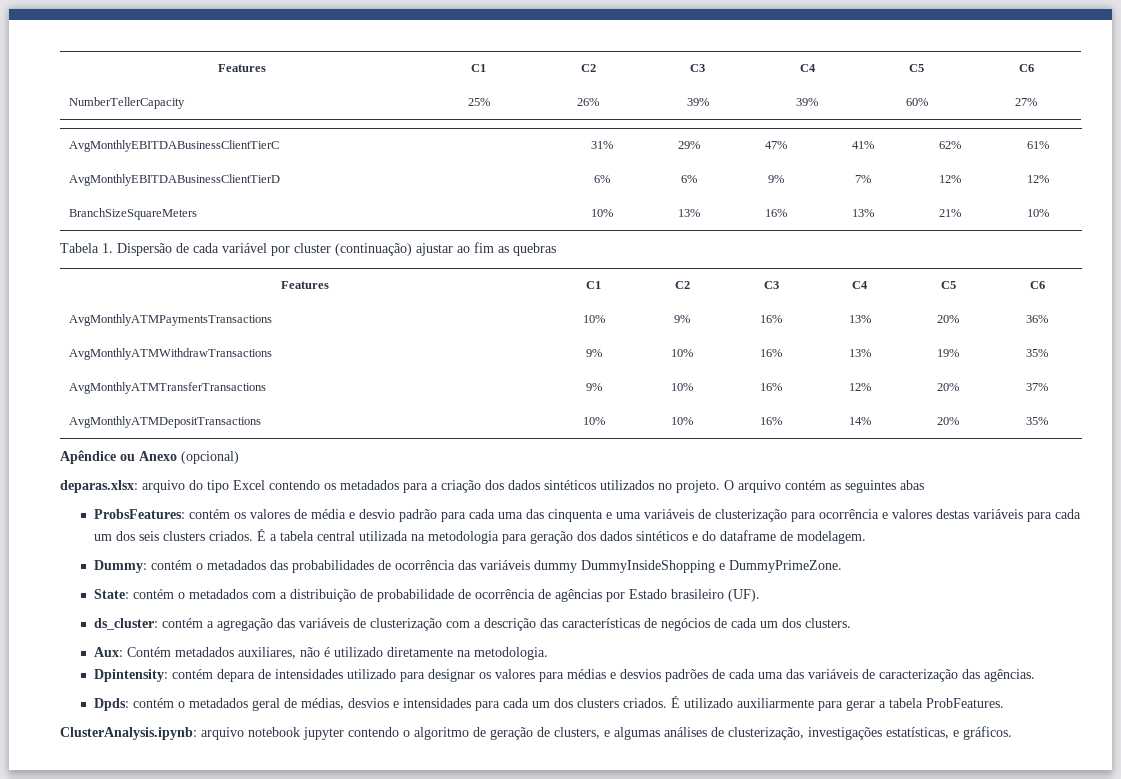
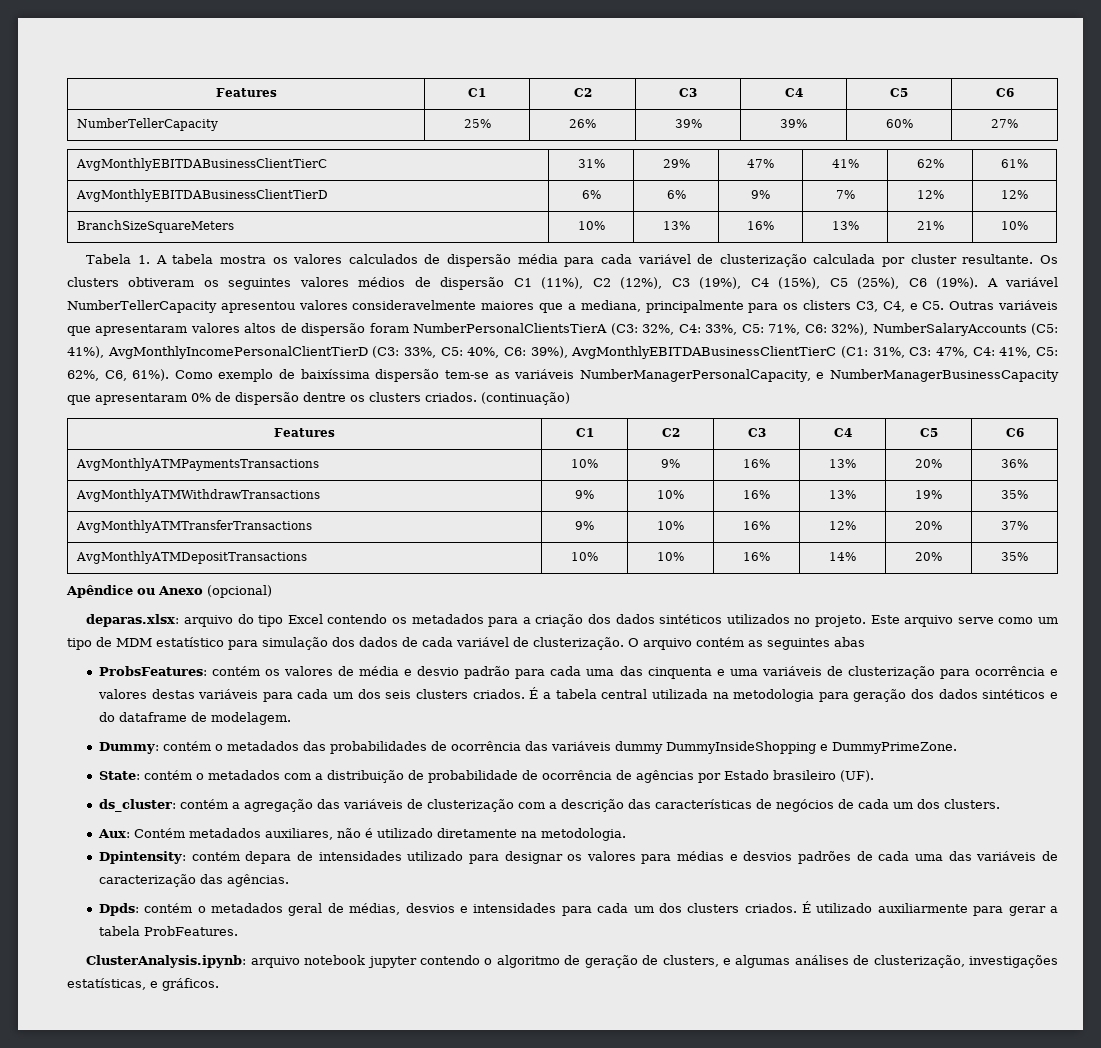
- Tabela 1. Dispersão de cada variável por cluster (continuação) ajustar ao fim as quebras
+ Tabela 1. A tabela mostra os valores calculados de dispersão média para cada variável de clusterização calculada por cluster resultante. Os clusters obtiveram os seguintes valores médios de dispersão C1 (11%), C2 (12%), C3 (19%), C4 (15%), C5 (25%), C6 (19%). A variável NumberTellerCapacity apresentou valores consideravelmente maiores que a mediana, principalmente para os clisters C3, C4, e C5. Outras variáveis que apresentaram valores altos de dispersão foram NumberPersonalClientsTierA (C3: 32%, C4: 33%, C5: 71%, C6: 32%), NumberSalaryAccounts (C5: 41%), AvgMonthlyIncomePersonalClientTierD (C3: 33%, C5: 40%, C6: 39%), AvgMonthlyEBITDABusinessClientTierC (C1: 31%, C3: 47%, C4: 41%, C5: 62%, C6, 61%). Como exemplo de baixíssima dispersão tem-se as variáveis NumberManagerPersonalCapacity, e NumberManagerBusinessCapacity que apresentaram 0% de dispersão dentre os clusters criados. (continuação)
+ Este arquivo serve como um tipo de MDM estatístico para simulação dos dados de cada variável de clusterização.

